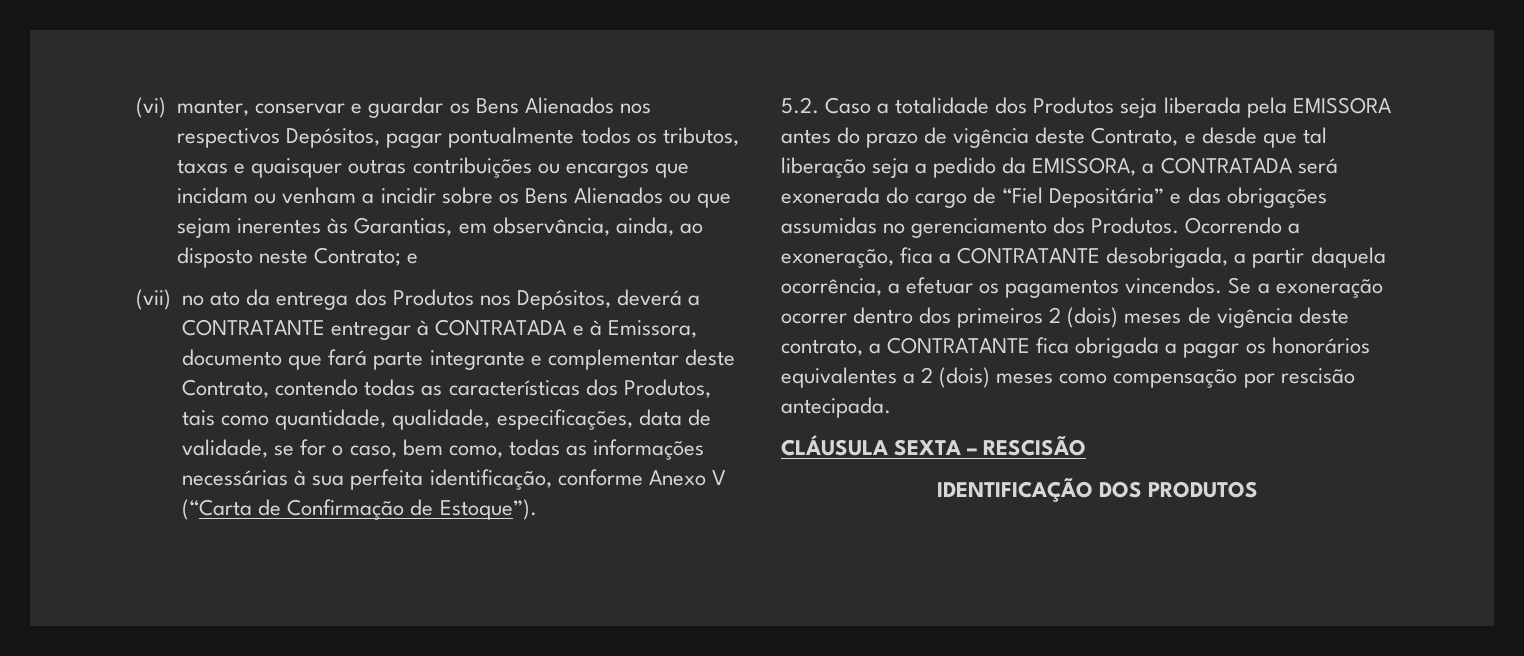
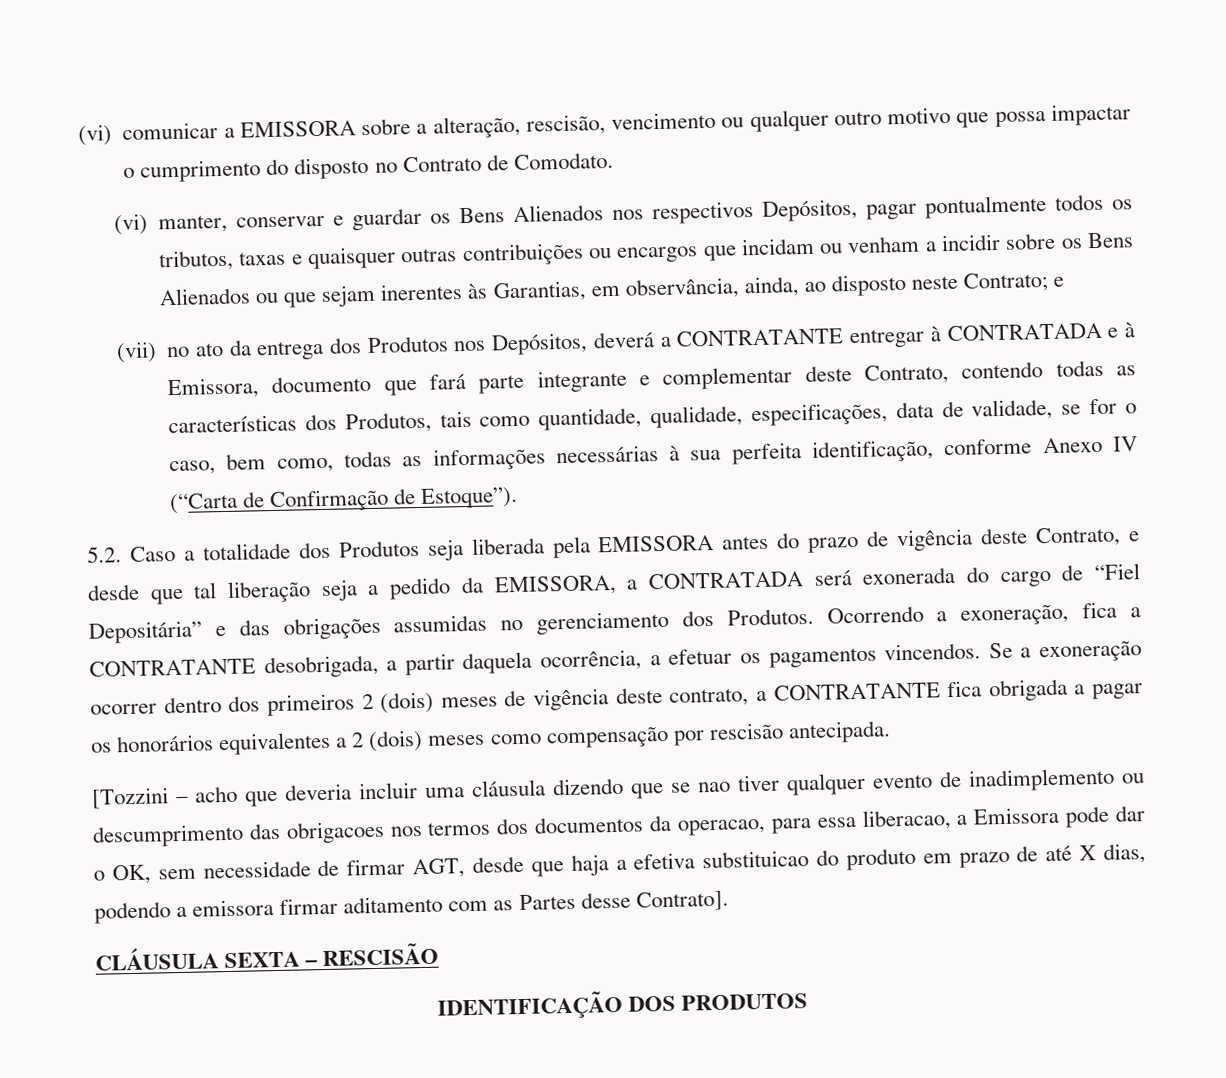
+ (vi) comunicar a EMISSORA sobre a alteração, rescisão, vencimento ou qualquer outro motivo que possa impactar o cumprimento do disposto no Contrato de Comodato.
- (vii) no ato da entrega dos Produtos nos Depósitos, deverá a CONTRATANTE entregar à CONTRATADA e à Emissora, documento que fará parte integrante e complementar deste Contrato, contendo todas as características dos Produtos, tais como quantidade, qualidade, especificações, data de validade, se for o caso, bem como, todas as informações necessárias à sua perfeita identificação, conforme Anexo V (“Carta de Confirmação de Estoque”).
+ (vii) no ato da entrega dos Produtos nos Depósitos, deverá a CONTRATANTE entregar à CONTRATADA e à Emissora, documento que fará parte integrante e complementar deste Contrato, contendo todas as características dos Produtos, tais como quantidade, qualidade, especificações, data de validade, se for o caso, bem como, todas as informações necessárias à sua perfeita identificação, conforme Anexo IV (“Carta de Confirmação de Estoque”).
+ [Tozzini – acho que deveria incluir uma cláusula dizendo que se nao tiver qualquer evento de inadimplemento ou descumprimento das obrigacoes nos termos dos documentos da operacao, para essa liberacao, a Emissora pode dar o OK, sem necessidade de firmar AGT, desde que haja a efetiva substituicao do produto em prazo de até X dias, podendo a emissora firmar aditamento com as Partes desse Contrato].

